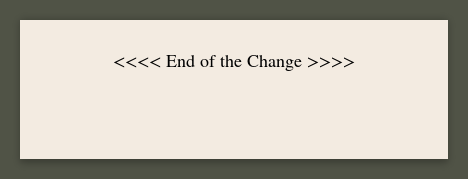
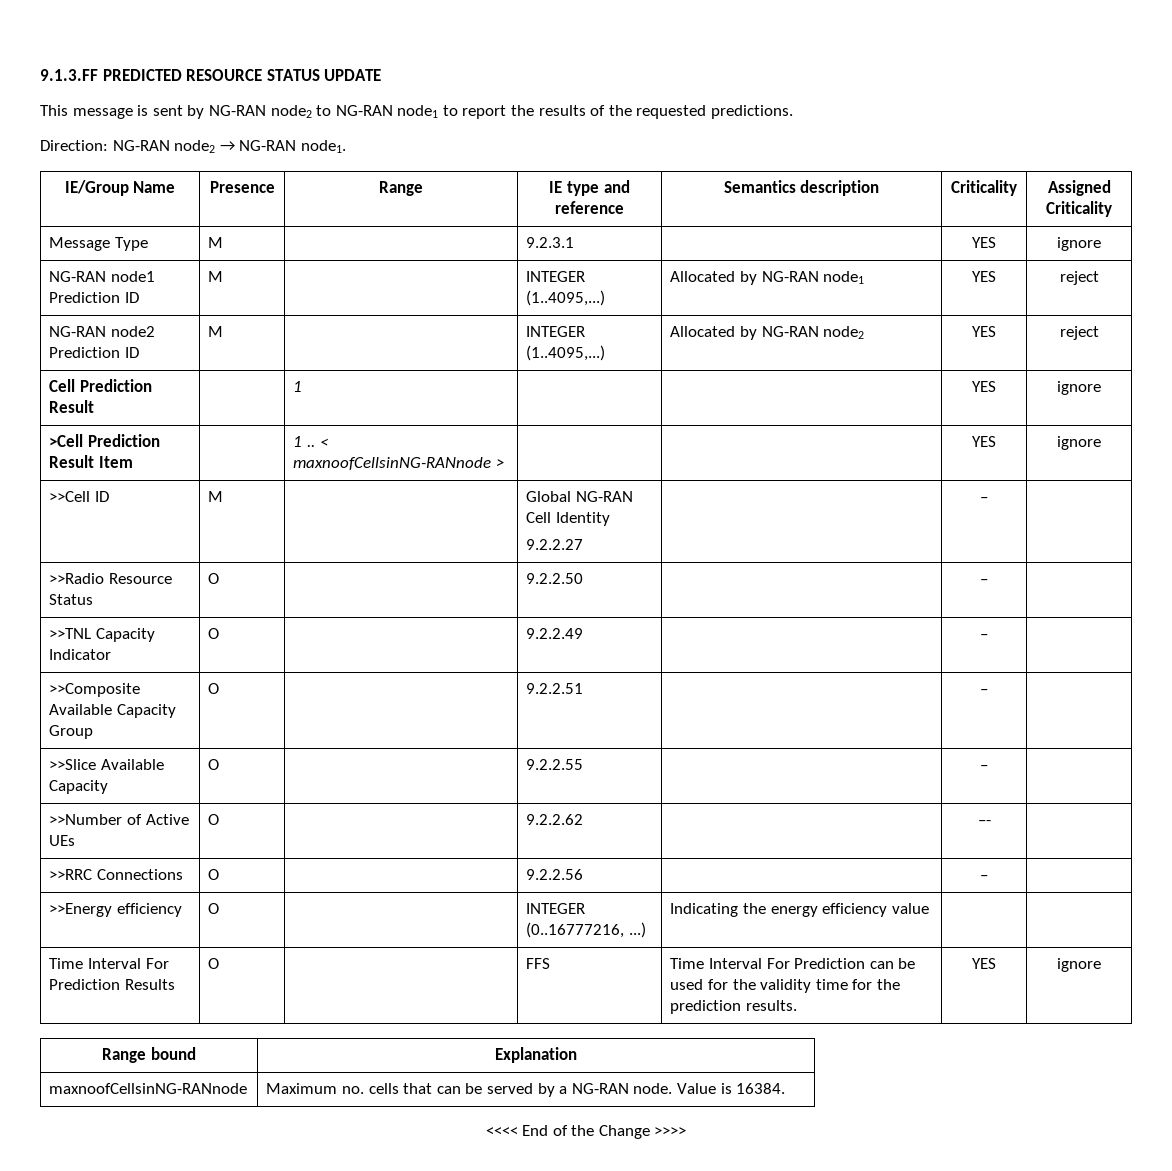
+ 9.1.3.FF PREDICTED RESOURCE STATUS UPDATE
+ This message is sent by NG-RAN node2 to NG-RAN node1 to report the results of the requested predictions.
+ Direction: NG-RAN node2 → NG-RAN node1.
+ IE/Group Name | Presence | Range | IE type and reference | Semantics description | Criticality | Assigned Criticality
+ Message Type | M | | 9.2.3.1 | | YES | ignore
+ NG-RAN node1 Prediction ID | M | | INTEGER (1..4095,...) | Allocated by NG-RAN node1 | YES | reject
+ NG-RAN node2 Prediction ID | M | | INTEGER (1..4095,...) | Allocated by NG-RAN node2 | YES | reject
+ Cell Prediction Result | | 1 | | | YES | ignore
+ >Cell Prediction Result Item | | 1 .. < maxnoofCellsinNG-RANnode > | | | YES | ignore
+ >>Cell ID | M | | Global NG-RAN Cell Identity
+ 9.2.2.27 | | – |
+ >>Radio Resource Status | O | | 9.2.2.50 | | – |
+ >>TNL Capacity Indicator | O | | 9.2.2.49 | | – |
+ >>Composite Available Capacity Group | O | | 9.2.2.51 | | – |
+ >>Slice Available Capacity | O | | 9.2.2.55 | | – |
+ >>Number of Active UEs | O | | 9.2.2.62 | | –- |
+ >>RRC Connections | O | | 9.2.2.56 | | – |
+ >>Energy efficiency | O | | INTEGER (0..16777216, ...) | Indicating the energy efficiency value | |
+ Time Interval For Prediction Results | O | | FFS | Time Interval For Prediction can be used for the validity time for the prediction results. | YES | ignore
+ Range bound | Explanation
+ maxnoofCellsinNG-RANnode | Maximum no. cells that can be served by a NG-RAN node. Value is 16384.

